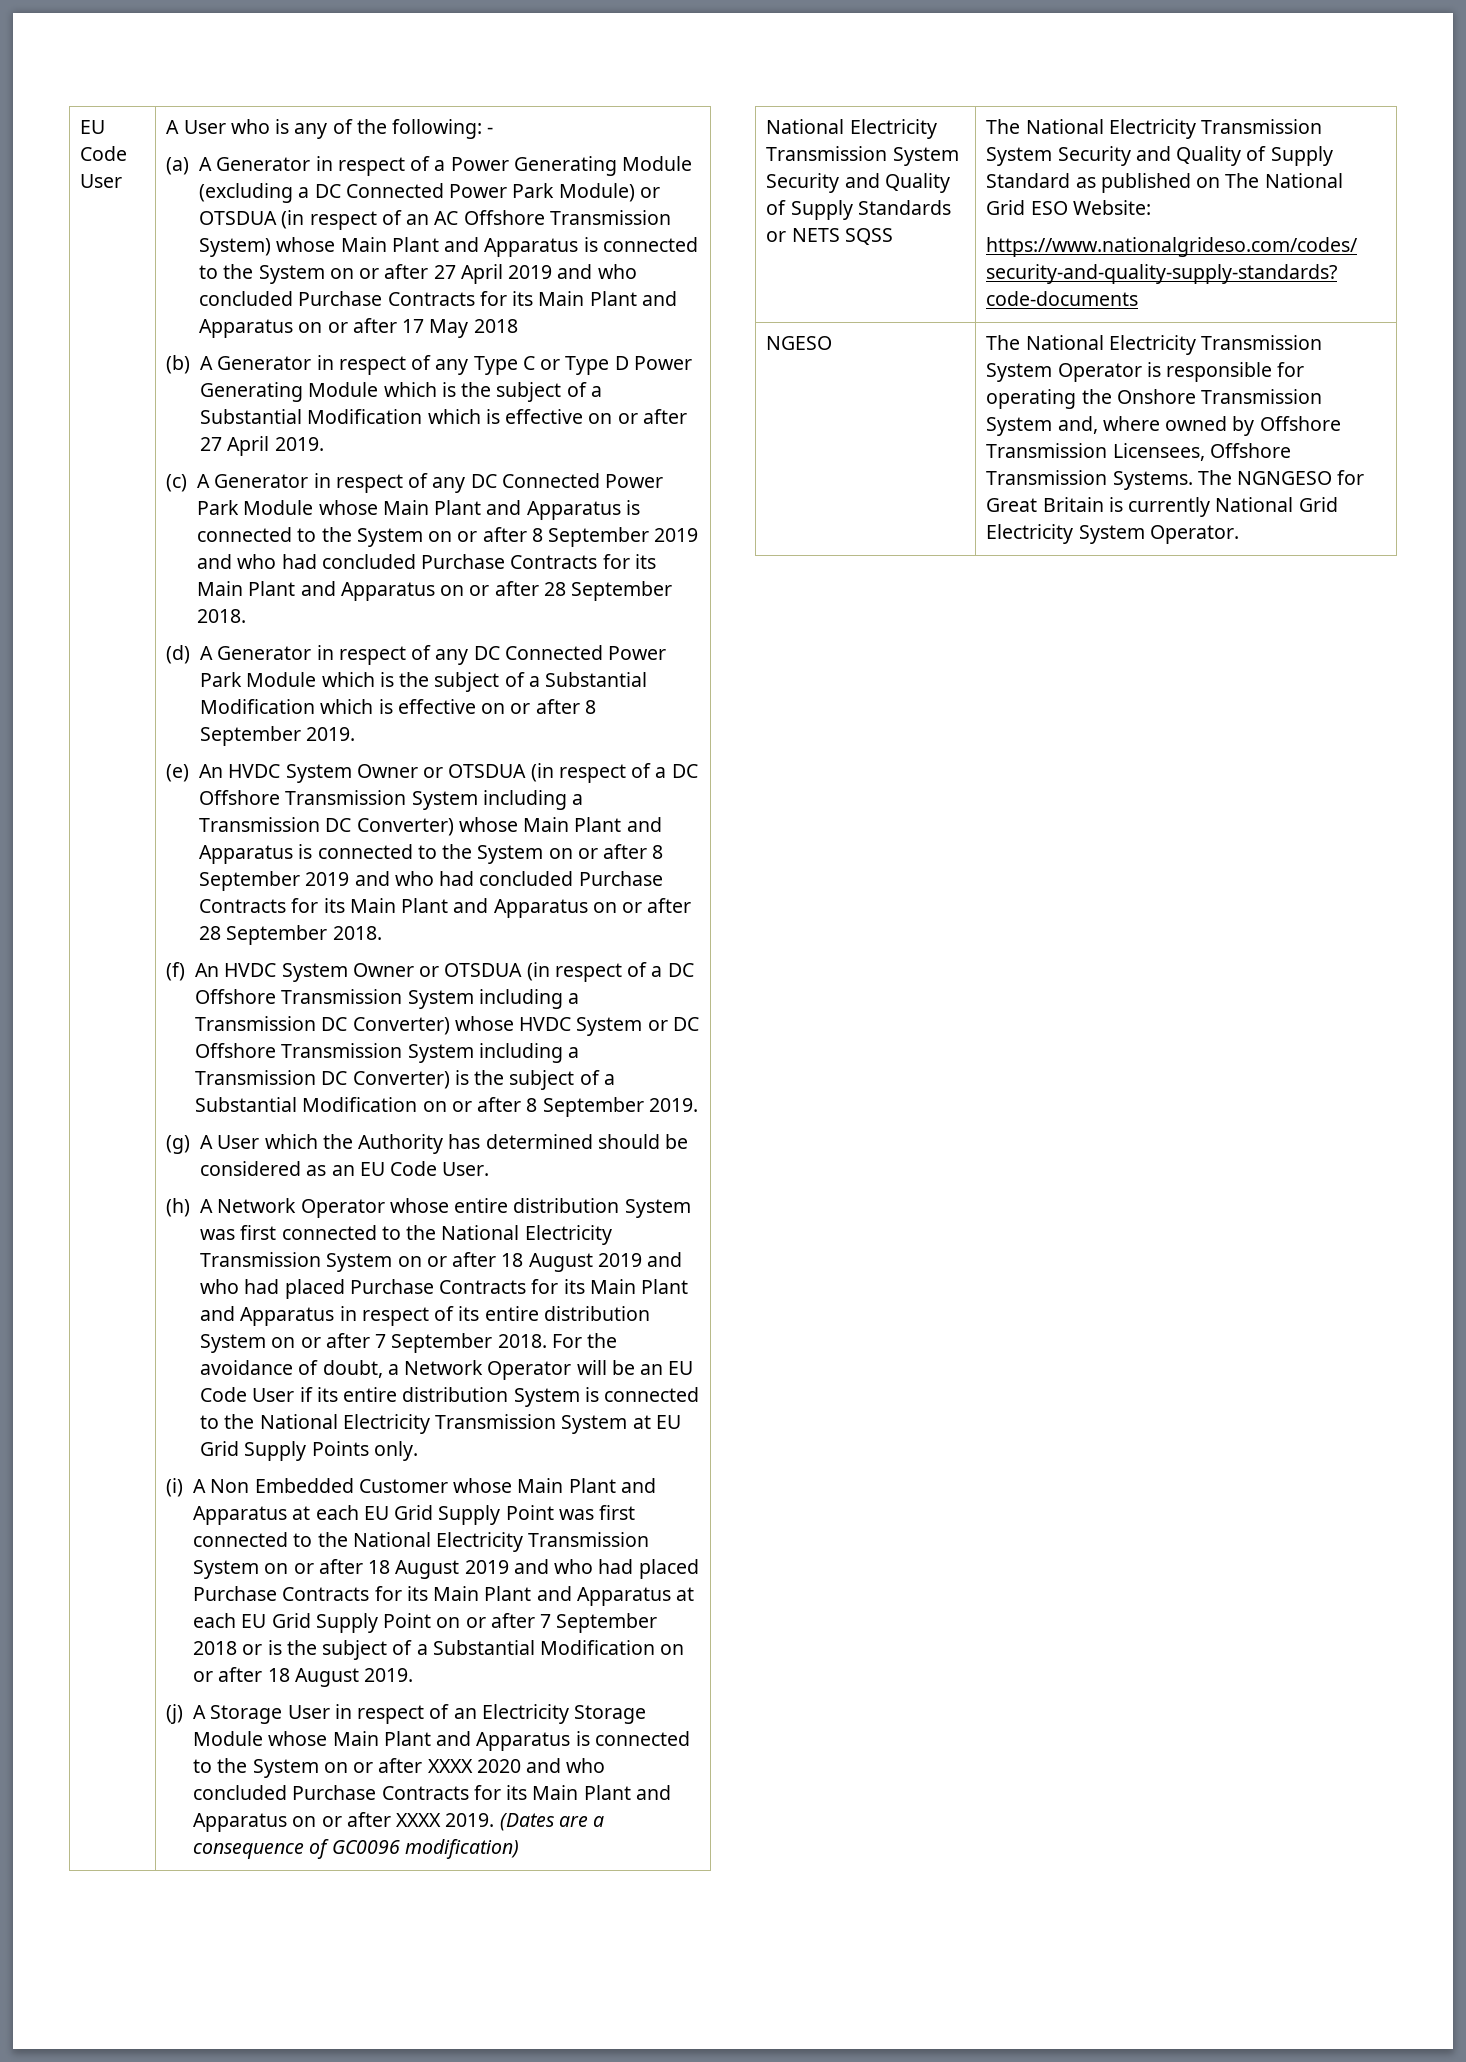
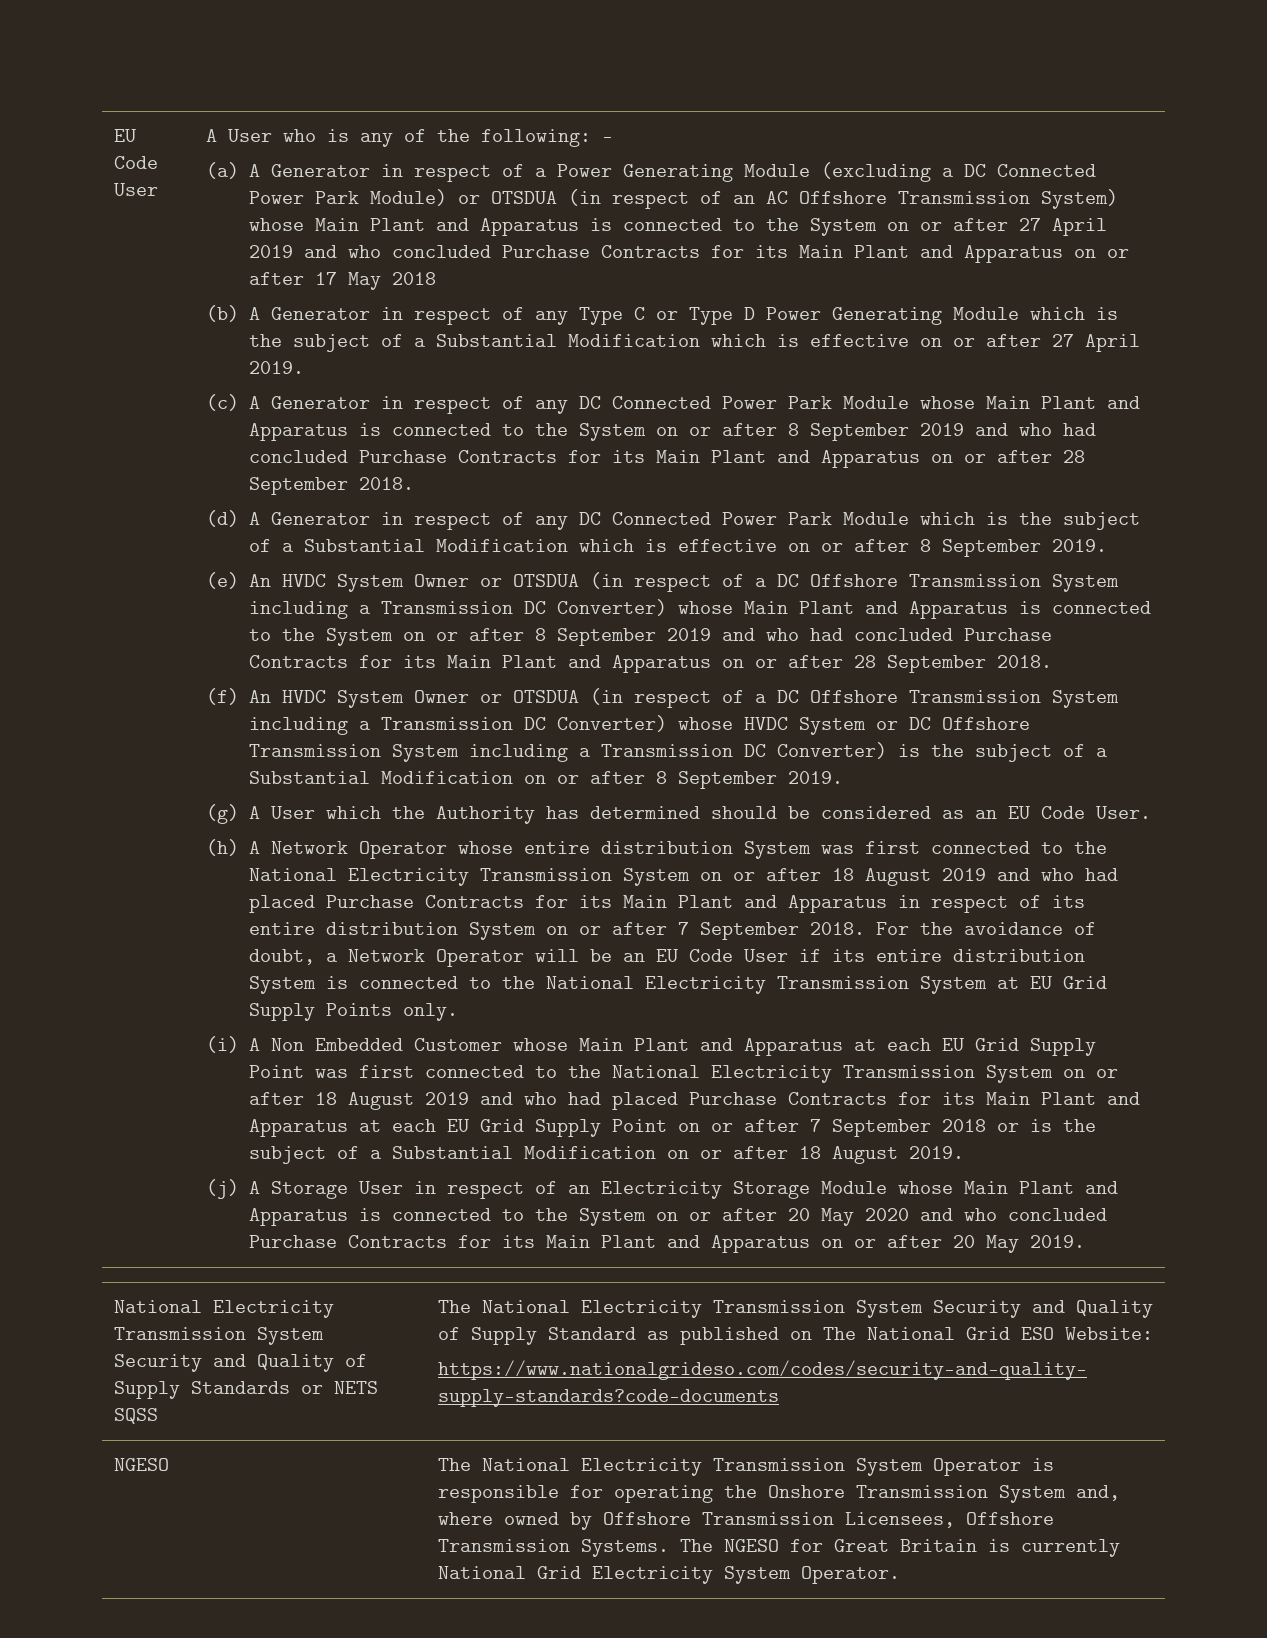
- (j) A Storage User in respect of an Electricity Storage Module whose Main Plant and Apparatus is connected to the System on or after XXXX 2020 and who concluded Purchase Contracts for its Main Plant and Apparatus on or after XXXX 2019. (Dates are a consequence of GC0096 modification)
+ (j) A Storage User in respect of an Electricity Storage Module whose Main Plant and Apparatus is connected to the System on or after 20 May 2020 and who concluded Purchase Contracts for its Main Plant and Apparatus on or after 20 May 2019.
- NGESO | The National Electricity Transmission System Operator is responsible for operating the Onshore Transmission System and, where owned by Offshore Transmission Licensees, Offshore Transmission Systems. The NGNGESO for Great Britain is currently National Grid Electricity System Operator.
+ NGESO | The National Electricity Transmission System Operator is responsible for operating the Onshore Transmission System and, where owned by Offshore Transmission Licensees, Offshore Transmission Systems. The NGESO for Great Britain is currently National Grid Electricity System Operator.

